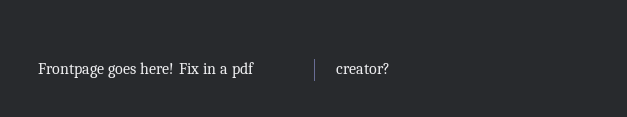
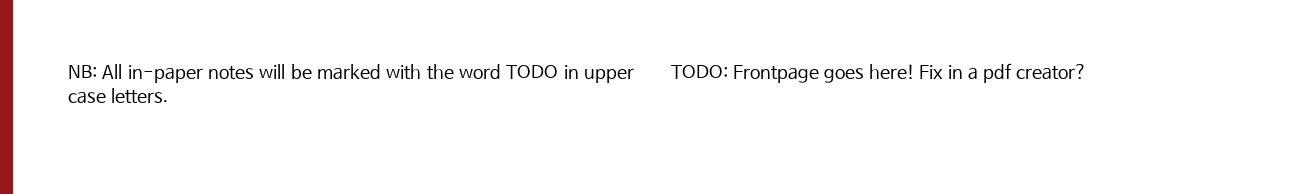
- Frontpage goes here!
+ NB: All in-paper notes will be marked with the word TODO in upper case letters.
+ TODO: Frontpage goes here!

